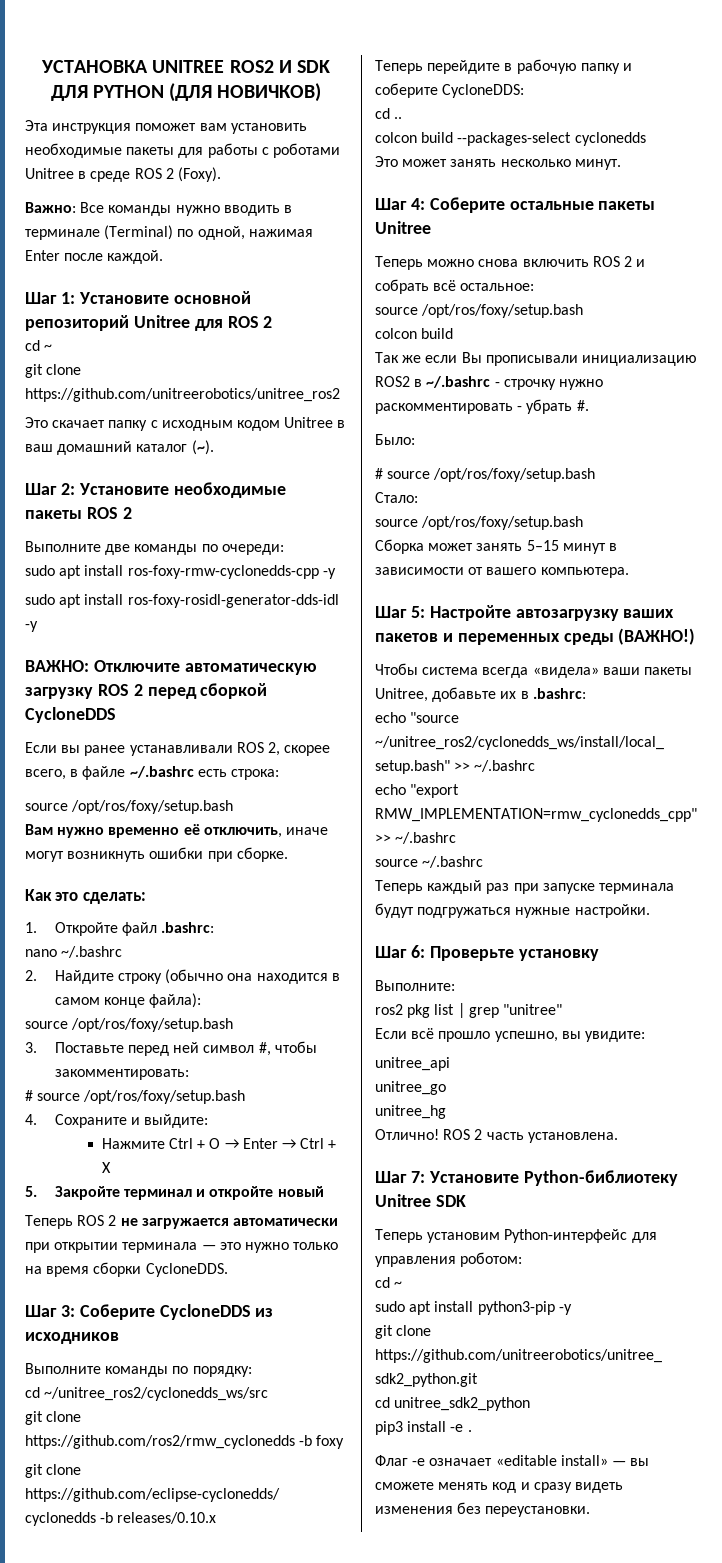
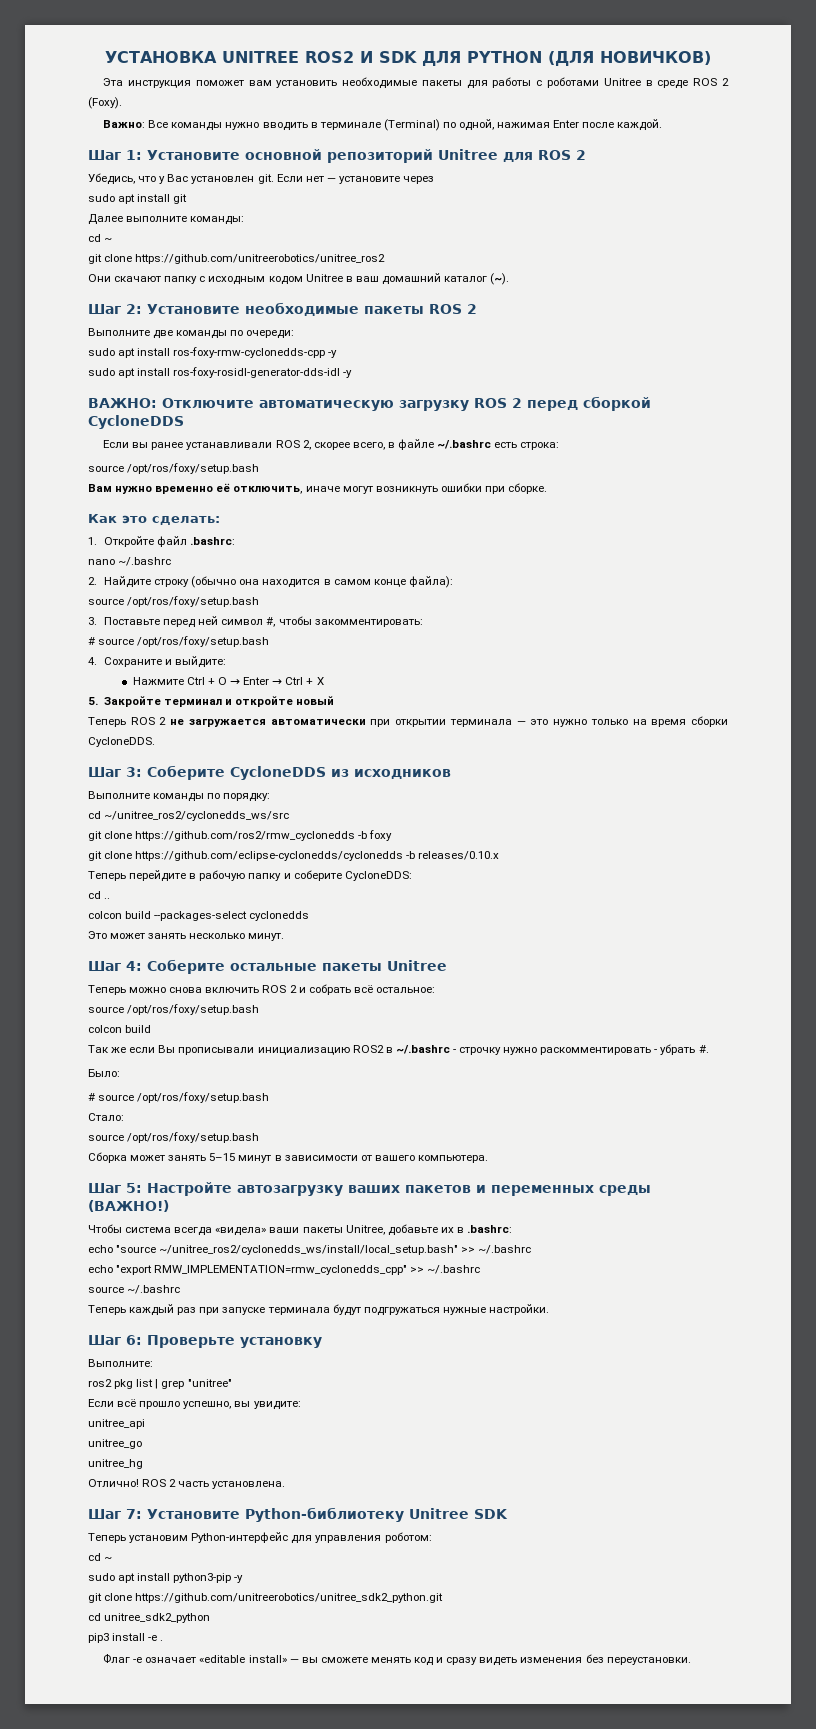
+ Убедись, что у Вас установлен git. Если нет — установите через
+ sudo apt install git
+ Далее выполните команды:
- Это скачает папку с исходным кодом Unitree в ваш домашний каталог (~).
+ Они скачают папку с исходным кодом Unitree в ваш домашний каталог (~).

